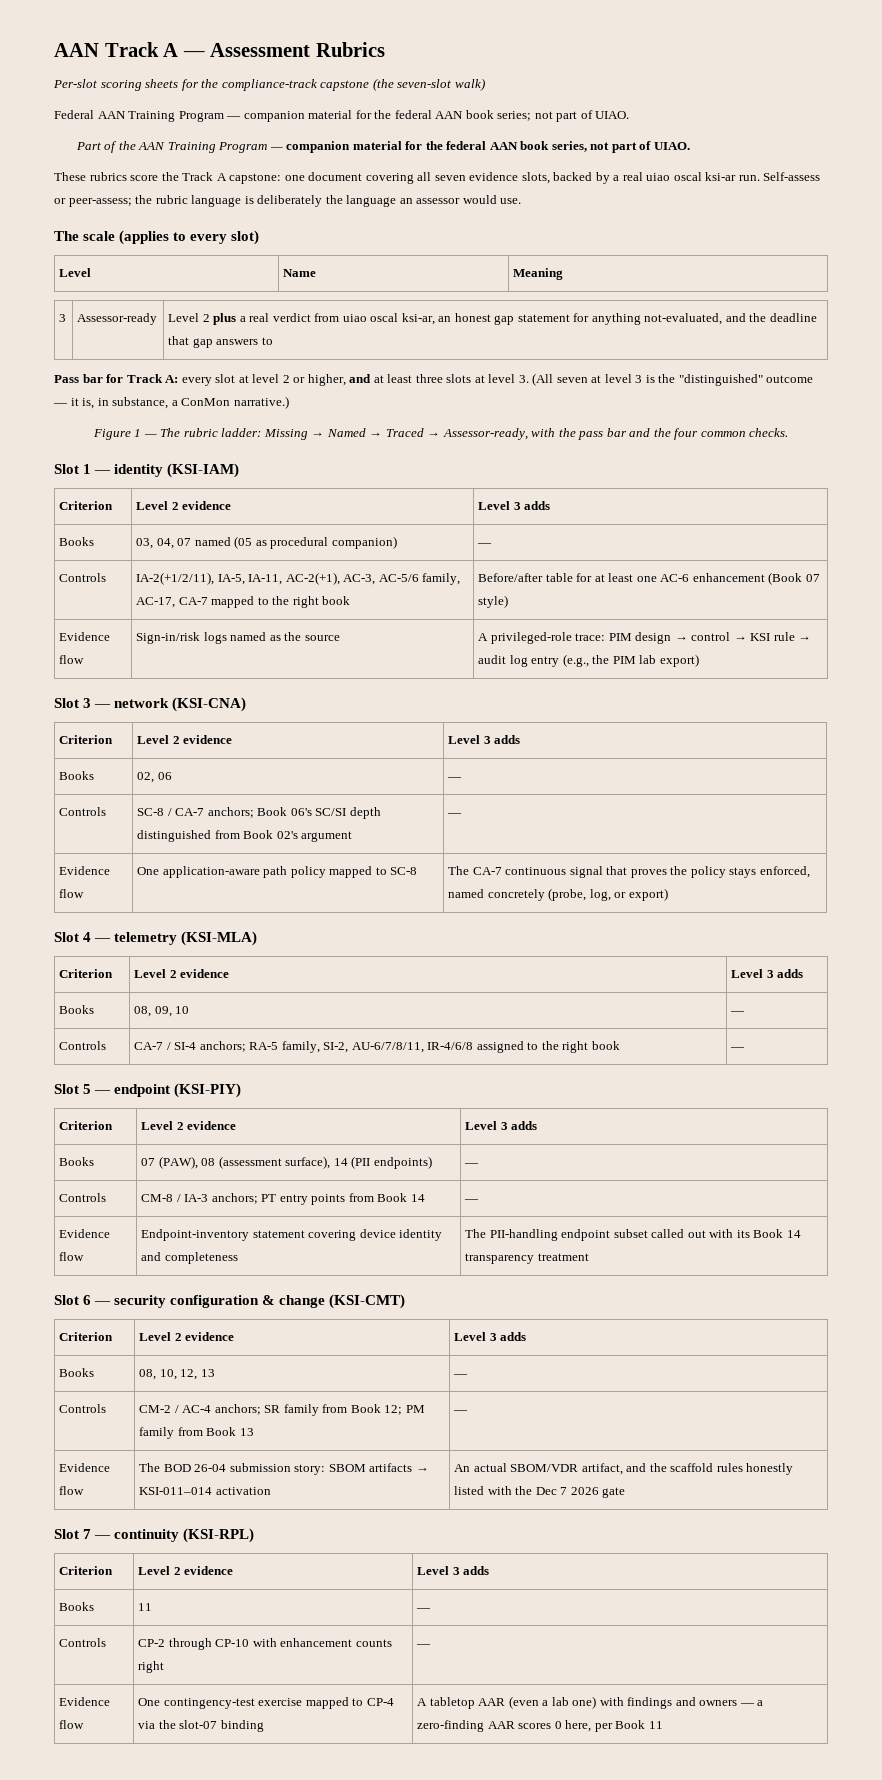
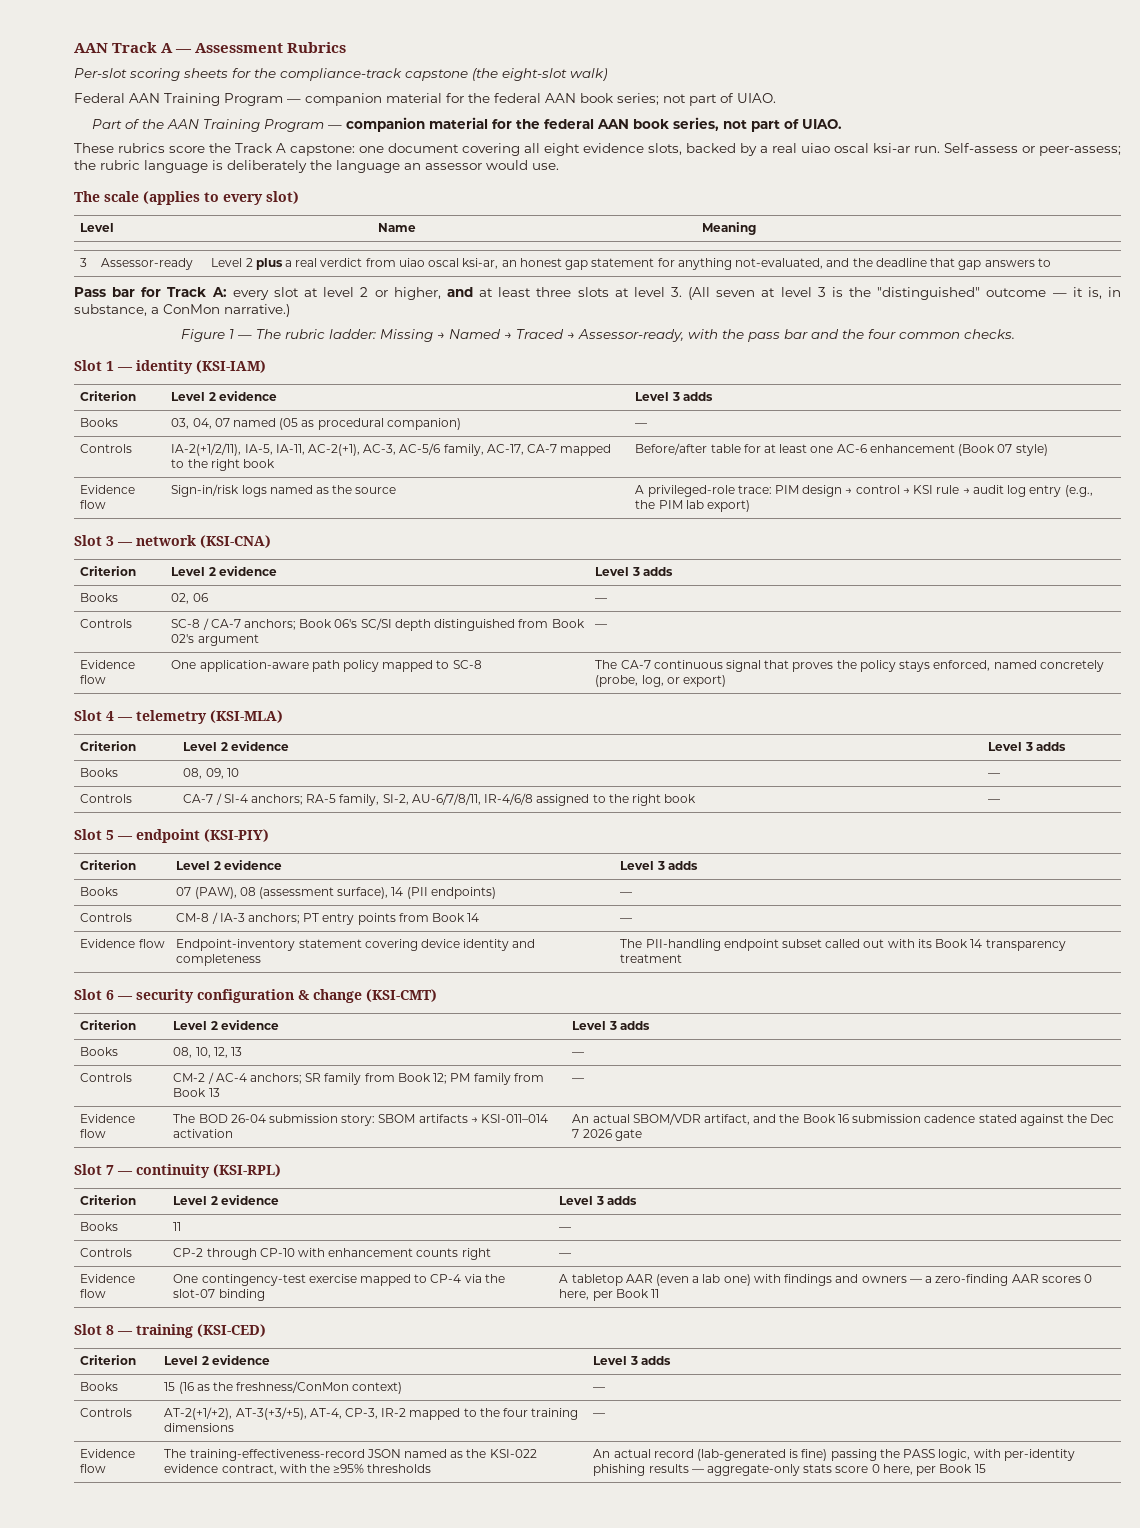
- Per-slot scoring sheets for the compliance-track capstone (the seven-slot walk)
+ Per-slot scoring sheets for the compliance-track capstone (the eight-slot walk)
- These rubrics score the Track A capstone: one document covering all seven evidence slots, backed by a real uiao oscal ksi-ar run.
+ These rubrics score the Track A capstone: one document covering all eight evidence slots, backed by a real uiao oscal ksi-ar run.
- Evidence flow | The BOD 26-04 submission story: SBOM artifacts → KSI-011–014 activation | An actual SBOM/VDR artifact, and the scaffold rules honestly listed with the Dec 7 2026 gate
+ Evidence flow | The BOD 26-04 submission story: SBOM artifacts → KSI-011–014 activation | An actual SBOM/VDR artifact, and the Book 16 submission cadence stated against the Dec 7 2026 gate
+ Slot 8 — training (KSI-CED)
+ Criterion | Level 2 evidence | Level 3 adds
+ Books | 15 (16 as the freshness/ConMon context) | —
+ Controls | AT-2(+1/+2), AT-3(+3/+5), AT-4, CP-3, IR-2 mapped to the four training dimensions | —
+ Evidence flow | The training-effectiveness-record JSON named as the KSI-022 evidence contract, with the ≥95% thresholds | An actual record (lab-generated is fine) passing the PASS logic, with per-identity phishing results — aggregate-only stats score 0 here, per Book 15

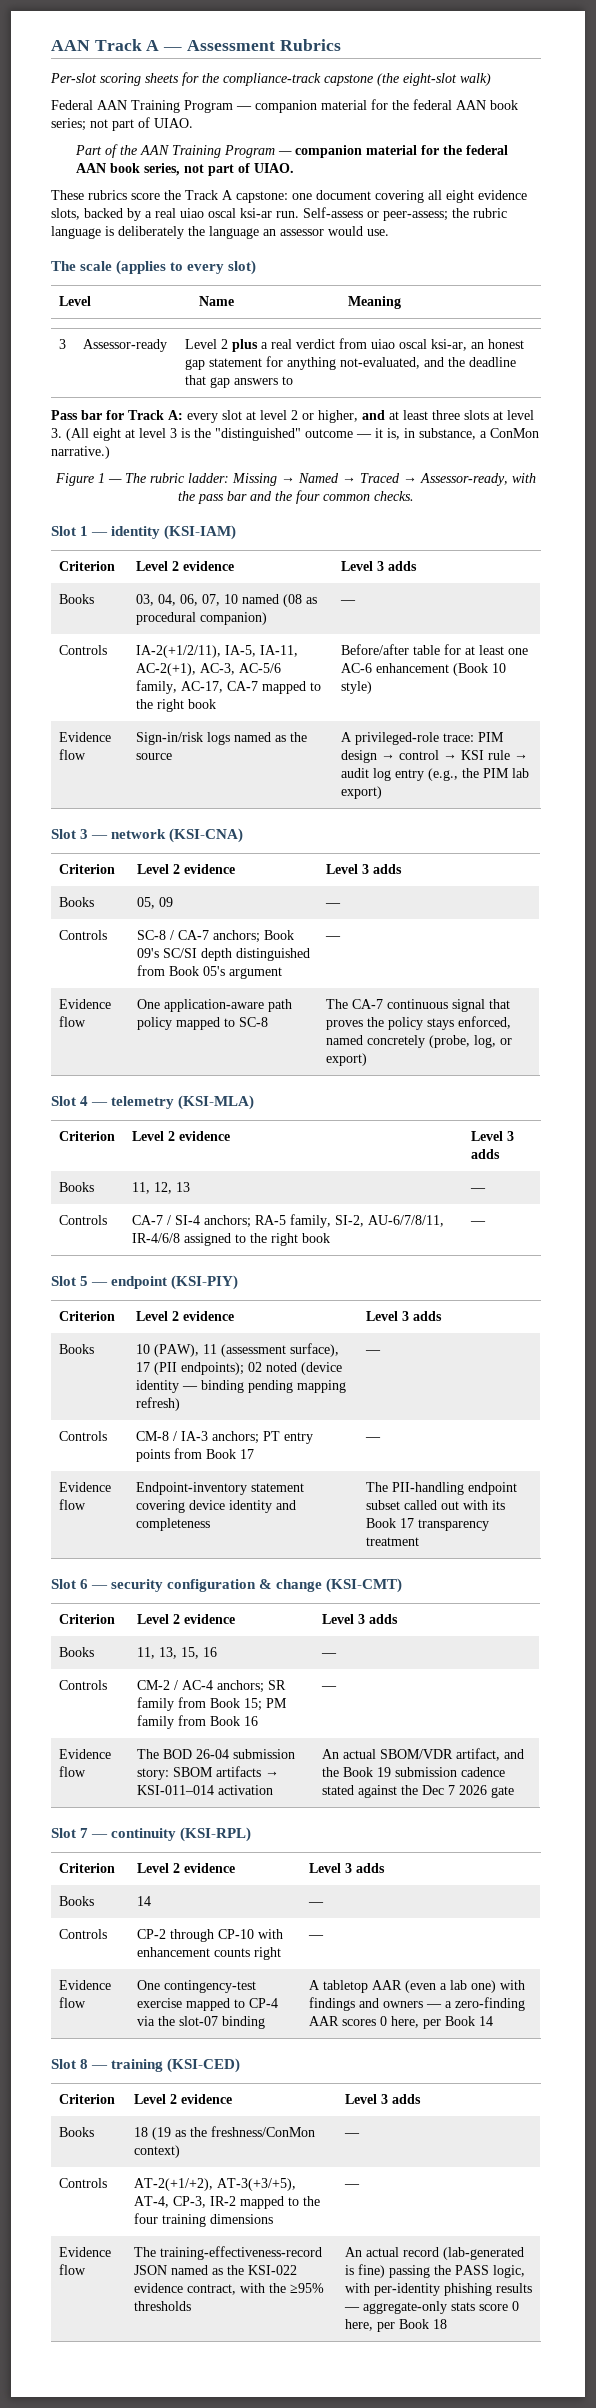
- Pass bar for Track A: every slot at level 2 or higher, and at least three slots at level 3. (All seven at level 3 is the "distinguished" outcome — it is, in substance, a ConMon narrative.)
+ Pass bar for Track A: every slot at level 2 or higher, and at least three slots at level 3. (All eight at level 3 is the "distinguished" outcome — it is, in substance, a ConMon narrative.)
- Books | 03, 04, 07 named (05 as procedural companion) | —
+ Books | 03, 04, 06, 07, 10 named (08 as procedural companion) | —
- Controls | IA-2(+1/2/11), IA-5, IA-11, AC-2(+1), AC-3, AC-5/6 family, AC-17, CA-7 mapped to the right book | Before/after table for at least one AC-6 enhancement (Book 07 style)
+ Controls | IA-2(+1/2/11), IA-5, IA-11, AC-2(+1), AC-3, AC-5/6 family, AC-17, CA-7 mapped to the right book | Before/after table for at least one AC-6 enhancement (Book 10 style)
- Books | 02, 06 | —
+ Books | 05, 09 | —
- Controls | SC-8 / CA-7 anchors; Book 06's SC/SI depth distinguished from Book 02's argument | —
+ Controls | SC-8 / CA-7 anchors; Book 09's SC/SI depth distinguished from Book 05's argument | —
- Books | 08, 09, 10 | —
+ Books | 11, 12, 13 | —
- Books | 07 (PAW), 08 (assessment surface), 14 (PII endpoints) | —
+ Books | 10 (PAW), 11 (assessment surface), 17 (PII endpoints); 02 noted (device identity — binding pending mapping refresh) | —
- Controls | CM-8 / IA-3 anchors; PT entry points from Book 14 | —
+ Controls | CM-8 / IA-3 anchors; PT entry points from Book 17 | —
- Evidence flow | Endpoint-inventory statement covering device identity and completeness | The PII-handling endpoint subset called out with its Book 14 transparency treatment
+ Evidence flow | Endpoint-inventory statement covering device identity and completeness | The PII-handling endpoint subset called out with its Book 17 transparency treatment
- Books | 08, 10, 12, 13 | —
+ Books | 11, 13, 15, 16 | —
- Controls | CM-2 / AC-4 anchors; SR family from Book 12; PM family from Book 13 | —
+ Controls | CM-2 / AC-4 anchors; SR family from Book 15; PM family from Book 16 | —
- Evidence flow | The BOD 26-04 submission story: SBOM artifacts → KSI-011–014 activation | An actual SBOM/VDR artifact, and the Book 16 submission cadence stated against the Dec 7 2026 gate
+ Evidence flow | The BOD 26-04 submission story: SBOM artifacts → KSI-011–014 activation | An actual SBOM/VDR artifact, and the Book 19 submission cadence stated against the Dec 7 2026 gate
- Books | 11 | —
+ Books | 14 | —
- Evidence flow | One contingency-test exercise mapped to CP-4 via the slot-07 binding | A tabletop AAR (even a lab one) with findings and owners — a zero-finding AAR scores 0 here, per Book 11
+ Evidence flow | One contingency-test exercise mapped to CP-4 via the slot-07 binding | A tabletop AAR (even a lab one) with findings and owners — a zero-finding AAR scores 0 here, per Book 14
- Books | 15 (16 as the freshness/ConMon context) | —
+ Books | 18 (19 as the freshness/ConMon context) | —
- Evidence flow | The training-effectiveness-record JSON named as the KSI-022 evidence contract, with the ≥95% thresholds | An actual record (lab-generated is fine) passing the PASS logic, with per-identity phishing results — aggregate-only stats score 0 here, per Book 15
+ Evidence flow | The training-effectiveness-record JSON named as the KSI-022 evidence contract, with the ≥95% thresholds | An actual record (lab-generated is fine) passing the PASS logic, with per-identity phishing results — aggregate-only stats score 0 here, per Book 18

